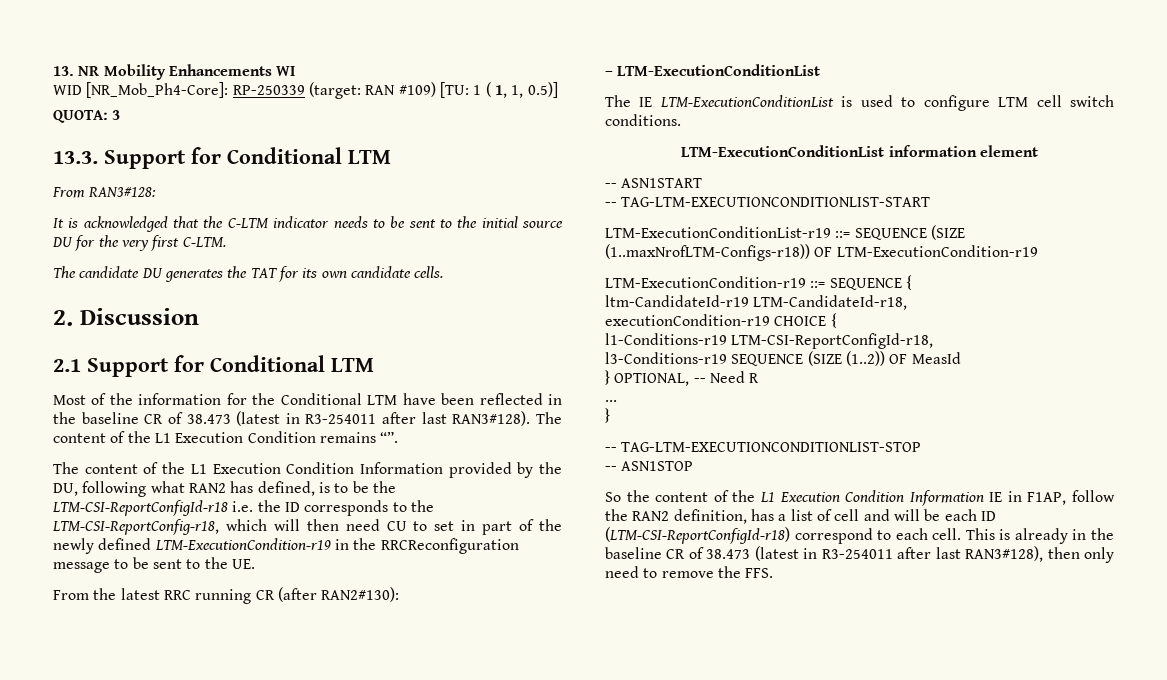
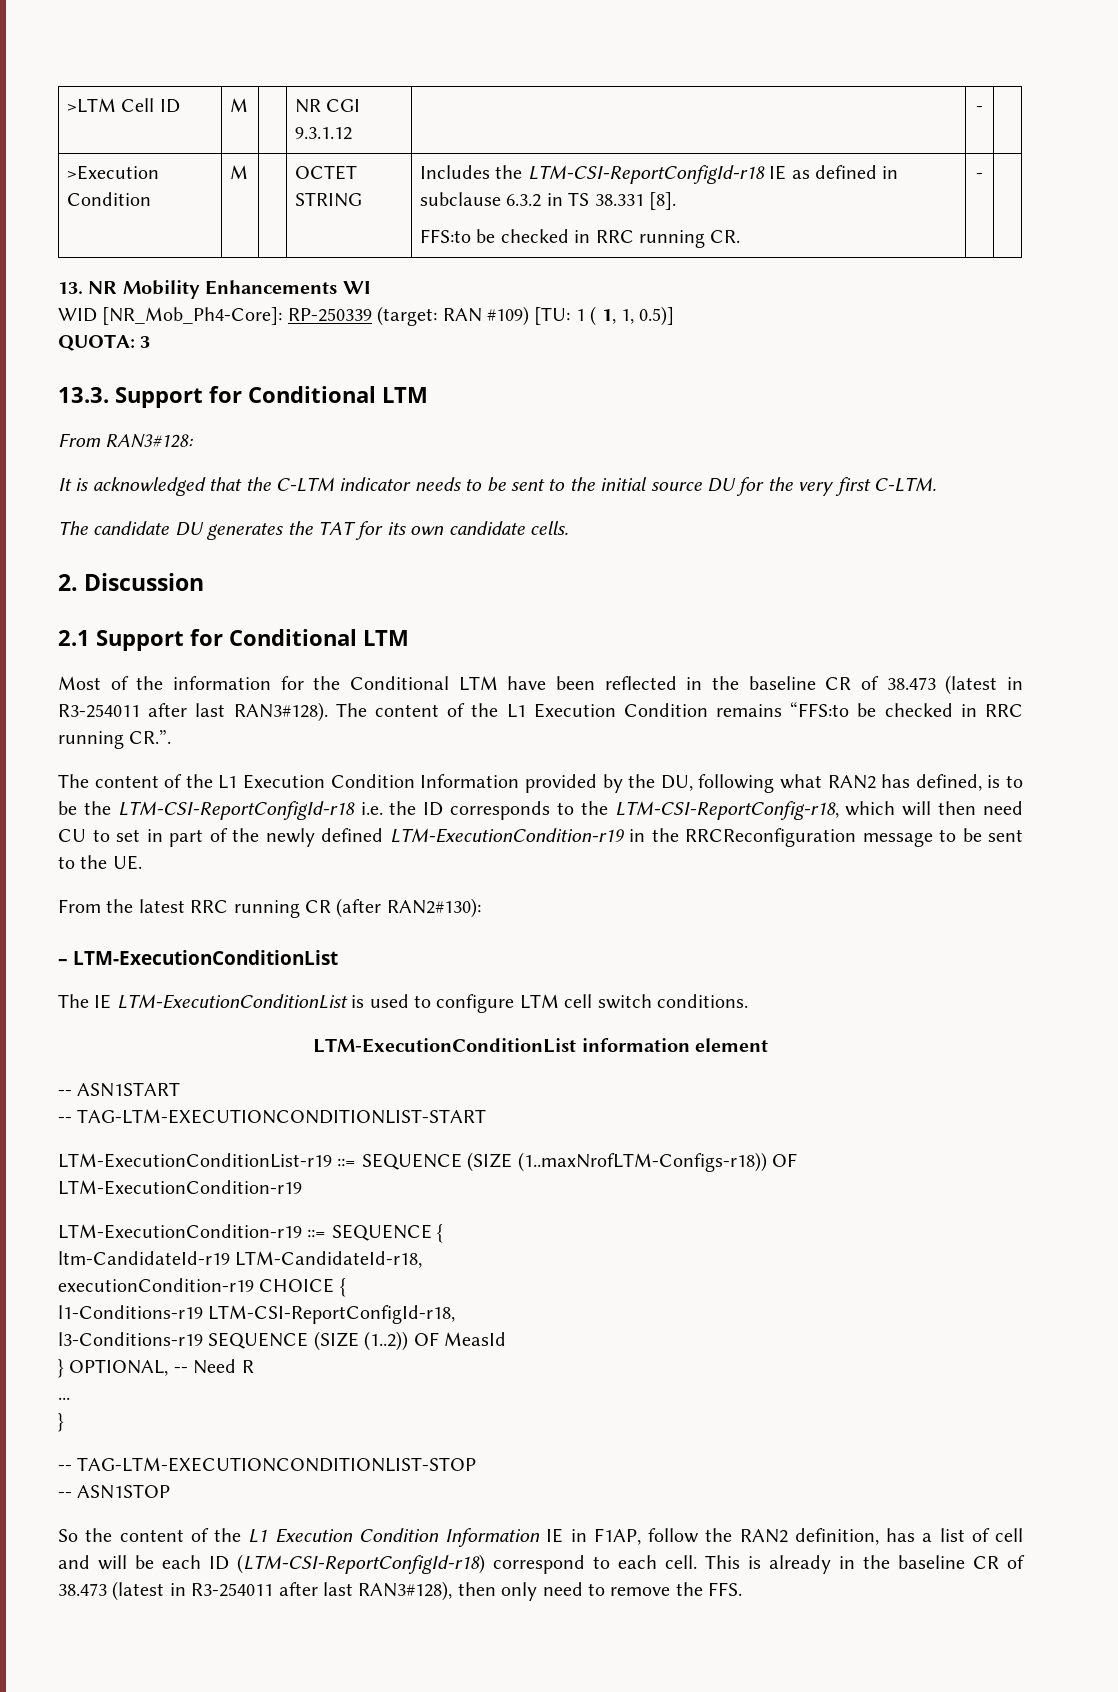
+ >LTM Cell ID | M | | NR CGI 9.3.1.12 | | - |
+ >Execution Condition | M | | OCTET STRING | Includes the LTM-CSI-ReportConfigId-r18 IE as defined in subclause 6.3.2 in TS 38.331 [8].
+ FFS:to be checked in RRC running CR. | - |
- The content of the L1 Execution Condition remains “”.
+ The content of the L1 Execution Condition remains “FFS:to be checked in RRC running CR.”.

